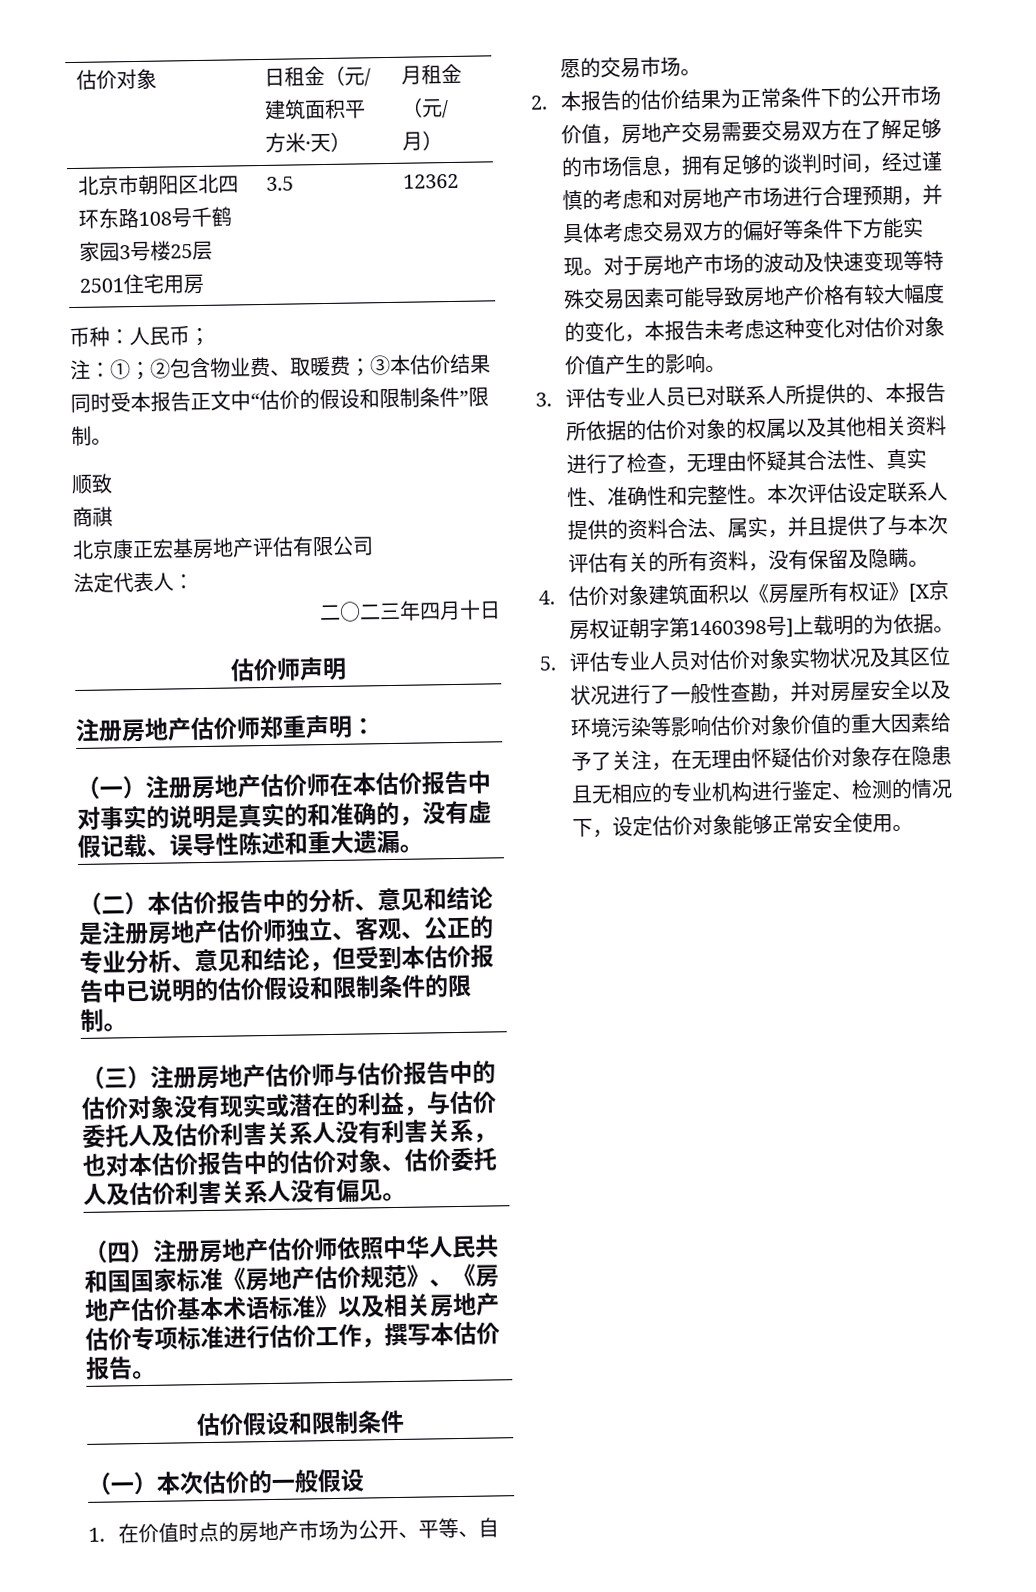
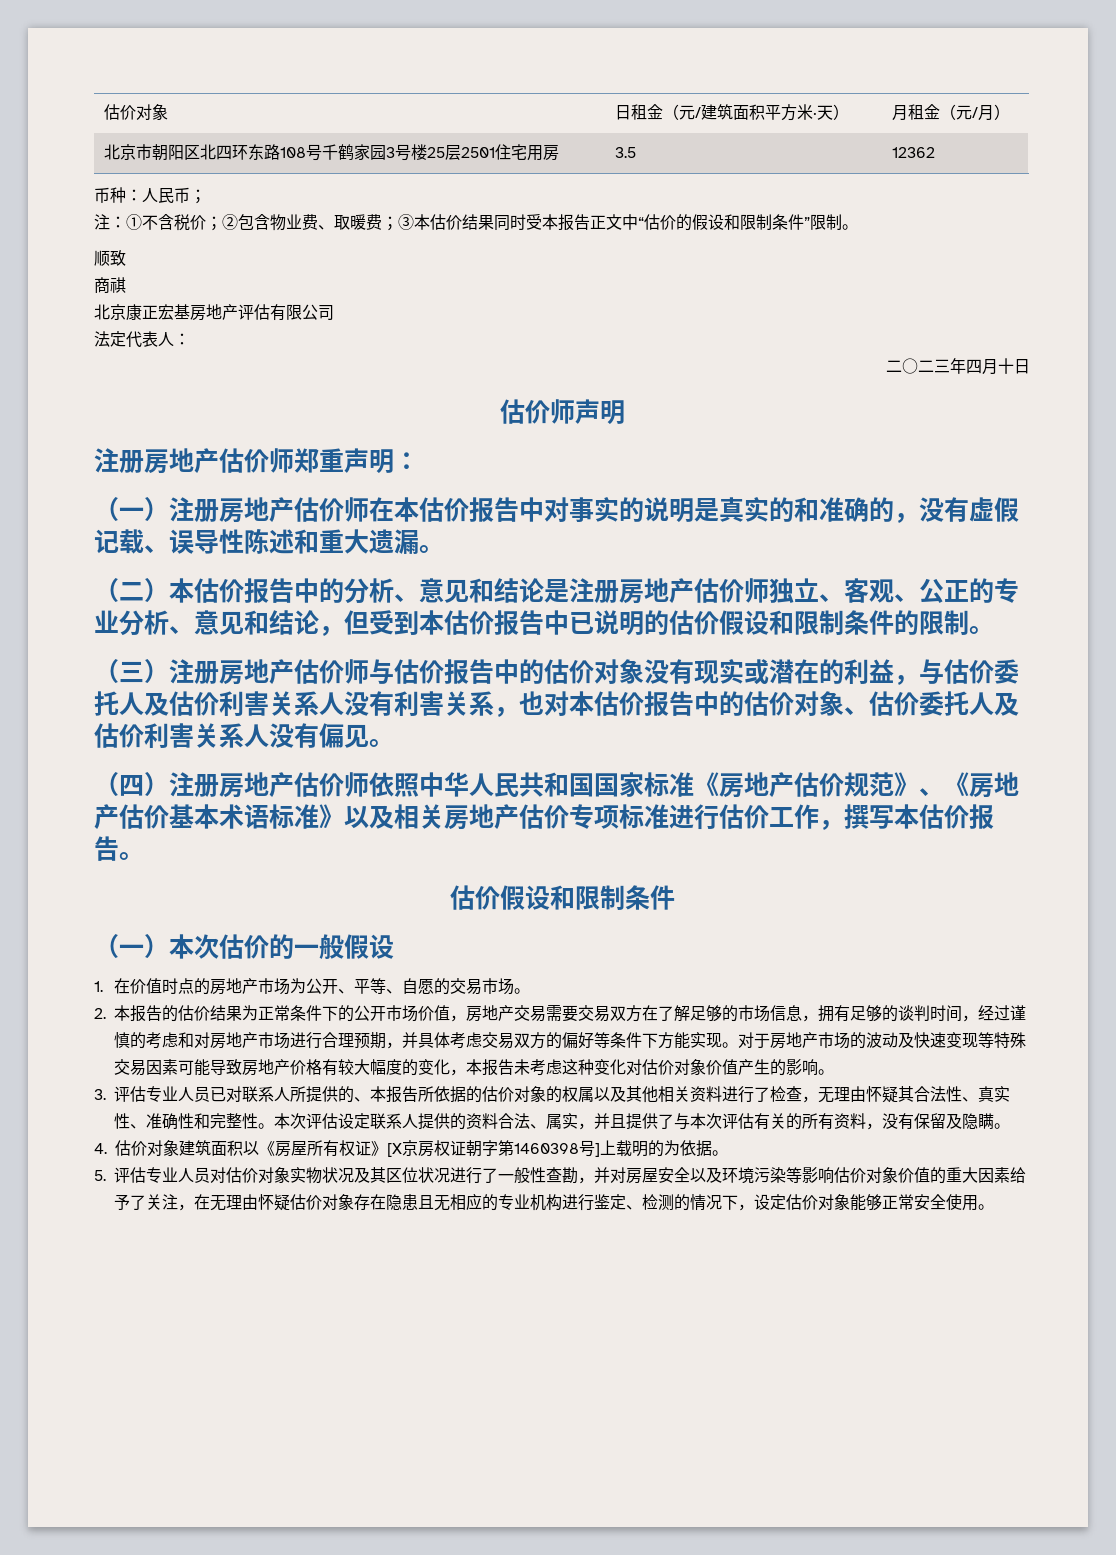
- 注：①；②包含物业费、取暖费；③本估价结果同时受本报告正文中“估价的假设和限制条件”限制。
+ 注：①不含税价；②包含物业费、取暖费；③本估价结果同时受本报告正文中“估价的假设和限制条件”限制。

